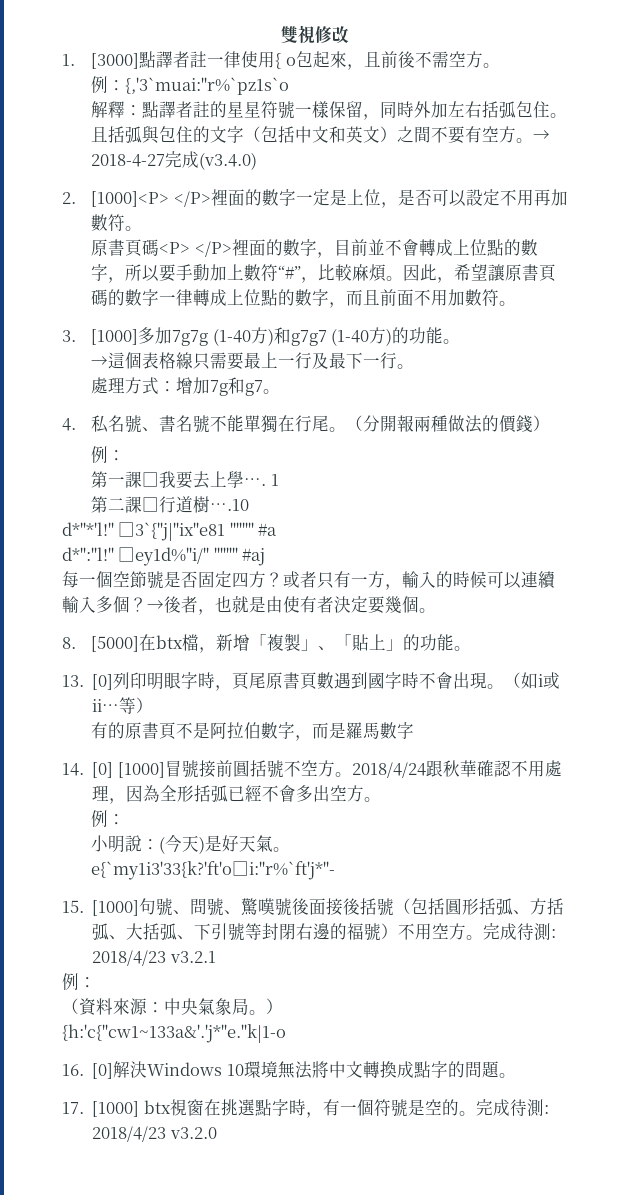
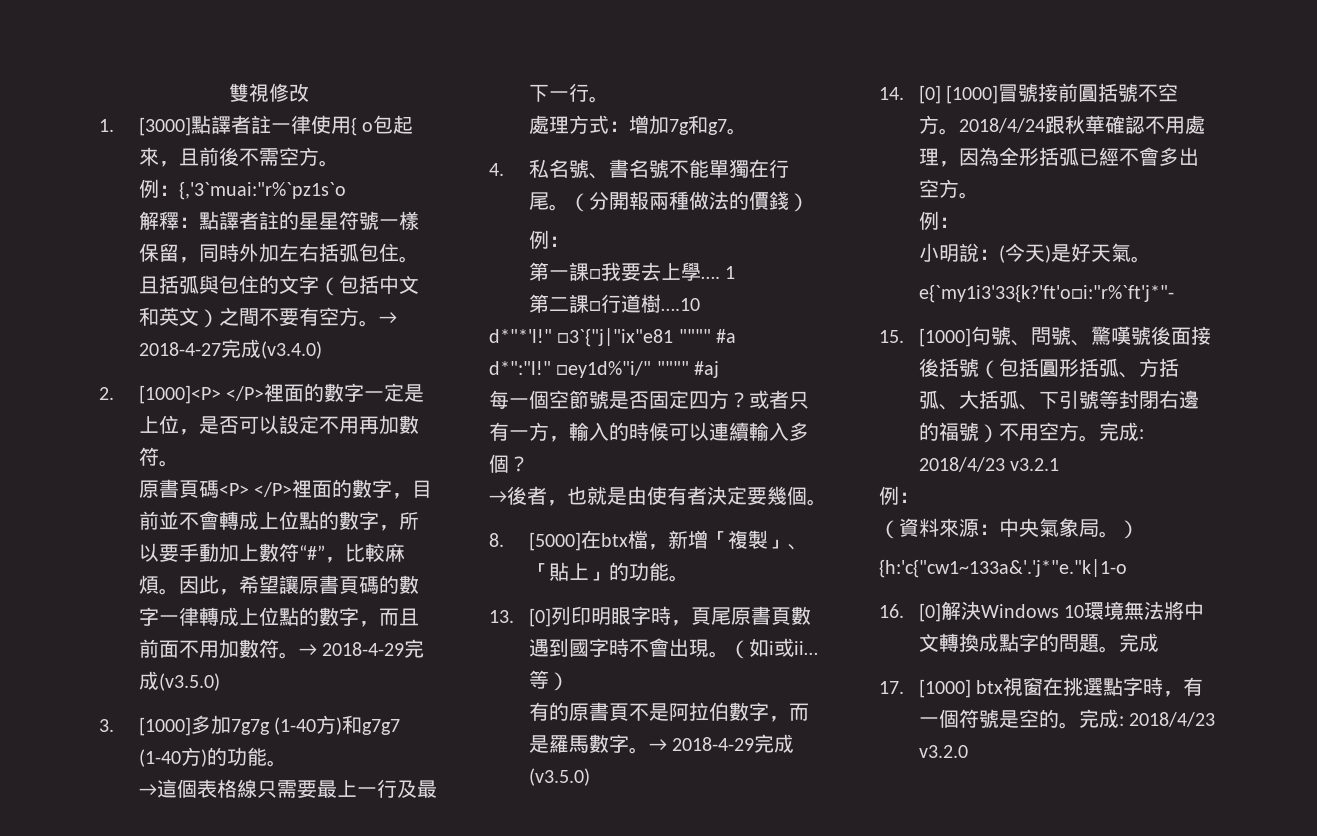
- 因此，希望讓原書頁碼的數字一律轉成上位點的數字，而且前面不用加數符。
+ 因此，希望讓原書頁碼的數字一律轉成上位點的數字，而且前面不用加數符。→ 2018-4-29完成(v3.5.0)
- 或者只有一方，輸入的時候可以連續輸入多個？→後者，也就是由使有者決定要幾個。
+ 或者只有一方，輸入的時候可以連續輸入多個？
+ →後者，也就是由使有者決定要幾個。
- 有的原書頁不是阿拉伯數字，而是羅馬數字
+ 有的原書頁不是阿拉伯數字，而是羅馬數字。→ 2018-4-29完成(v3.5.0)
- 完成待測: 2018/4/23 v3.2.1
+ 完成: 2018/4/23 v3.2.1
- 16. [0]解決Windows 10環境無法將中文轉換成點字的問題。
+ 16. [0]解決Windows 10環境無法將中文轉換成點字的問題。完成
- 完成待測: 2018/4/23 v3.2.0
+ 完成: 2018/4/23 v3.2.0

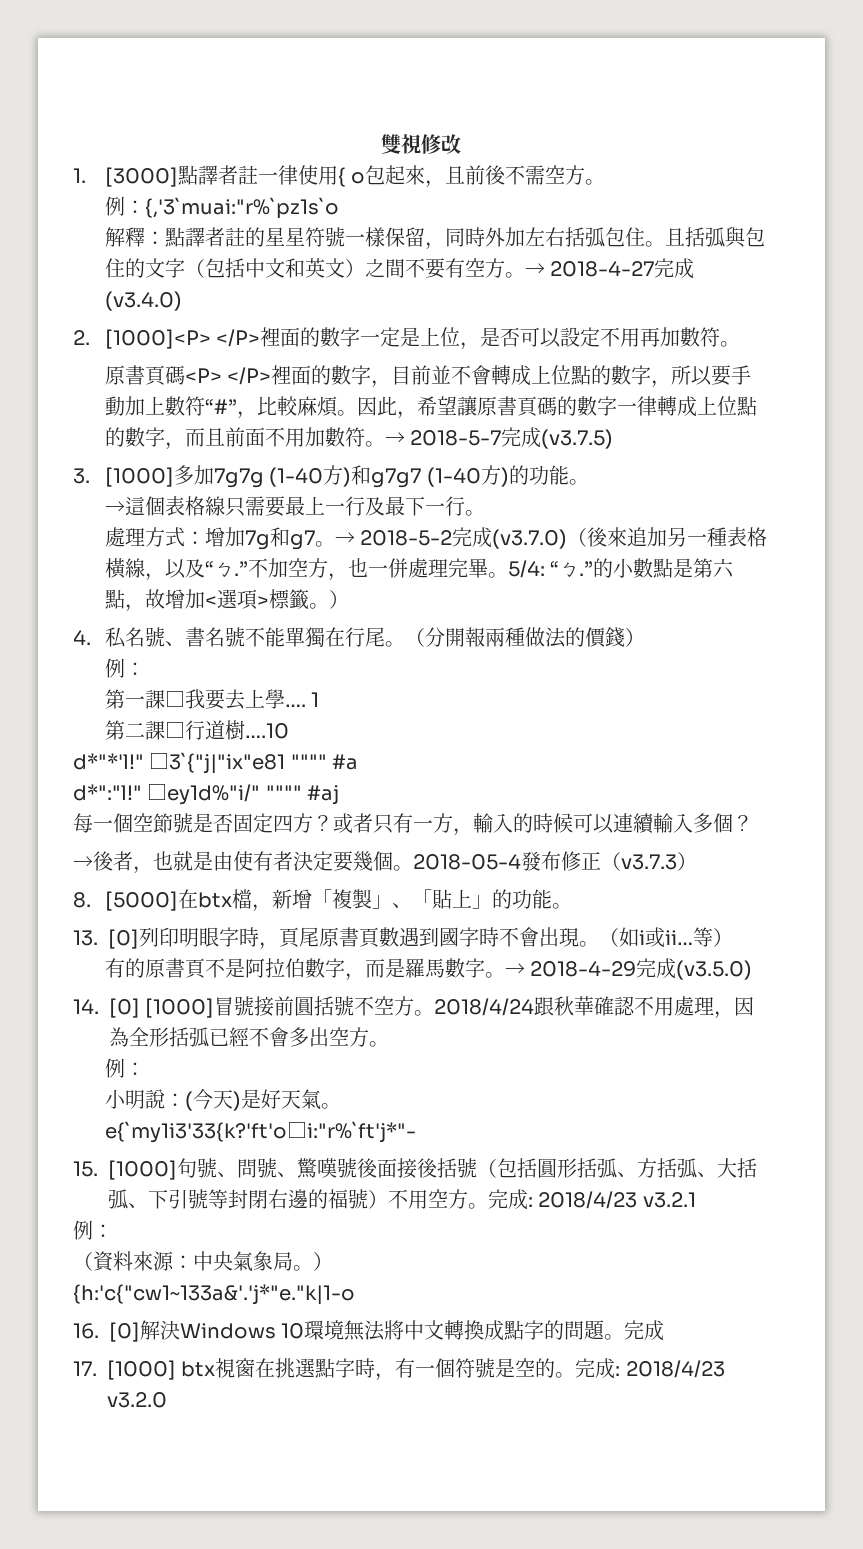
- 因此，希望讓原書頁碼的數字一律轉成上位點的數字，而且前面不用加數符。→ 2018-4-29完成(v3.5.0)
+ 因此，希望讓原書頁碼的數字一律轉成上位點的數字，而且前面不用加數符。→ 2018-5-7完成(v3.7.5)
+ → 2018-5-2完成(v3.7.0)（後來追加另一種表格橫線，以及“ㄅ.”不加空方，也一併處理完畢。5/4: “ㄅ.”的小數點是第六點，故增加<選項>標籤。）
+ 2018-05-4發布修正（v3.7.3）

